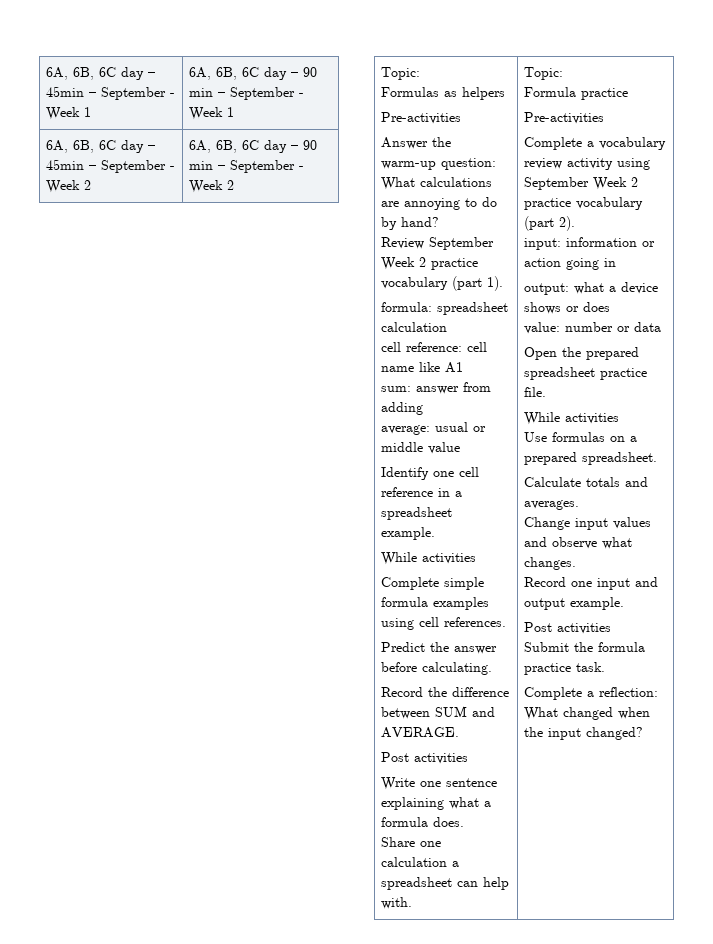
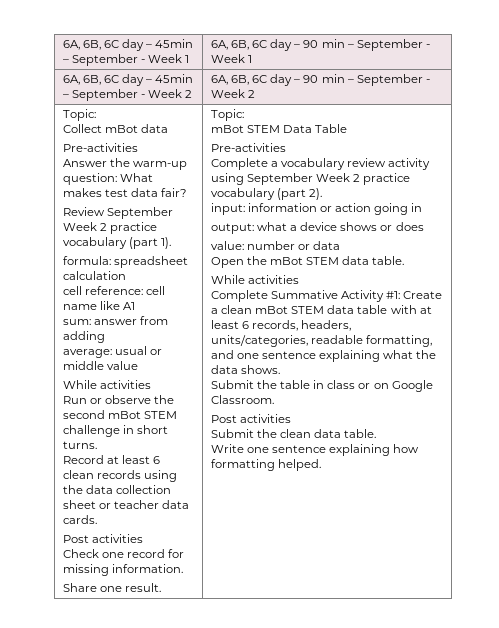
- Formulas as helpers
+ Collect mBot data
- Answer the warm-up question: What calculations are annoying to do by hand?
+ Answer the warm-up question: What makes test data fair?
  average: usual or middle value
- Identify one cell reference in a spreadsheet example.
  While activities
- Complete simple formula examples using cell references.
- Predict the answer before calculating.
- Record the difference between SUM and AVERAGE.
+ Run or observe the second mBot STEM challenge in short turns.
+ Record at least 6 clean records using the data collection sheet or teacher data cards.
  Post activities
- Write one sentence explaining what a formula does.
- Share one calculation a spreadsheet can help with. | Topic:
- Formula practice
+ Check one record for missing information.
+ Share one result. | Topic:
+ mBot STEM Data Table
- Open the prepared spreadsheet practice file.
+ Open the mBot STEM data table.
  While activities
- Use formulas on a prepared spreadsheet.
- Calculate totals and averages.
- Change input values and observe what changes.
- Record one input and output example.
+ Complete Summative Activity #1: Create a clean mBot STEM data table with at least 6 records, headers, units/categories, readable formatting, and one sentence explaining what the data shows.
+ Submit the table in class or on Google Classroom.
  Post activities
- Submit the formula practice task.
- Complete a reflection: What changed when the input changed?
+ Submit the clean data table.
+ Write one sentence explaining how formatting helped.

